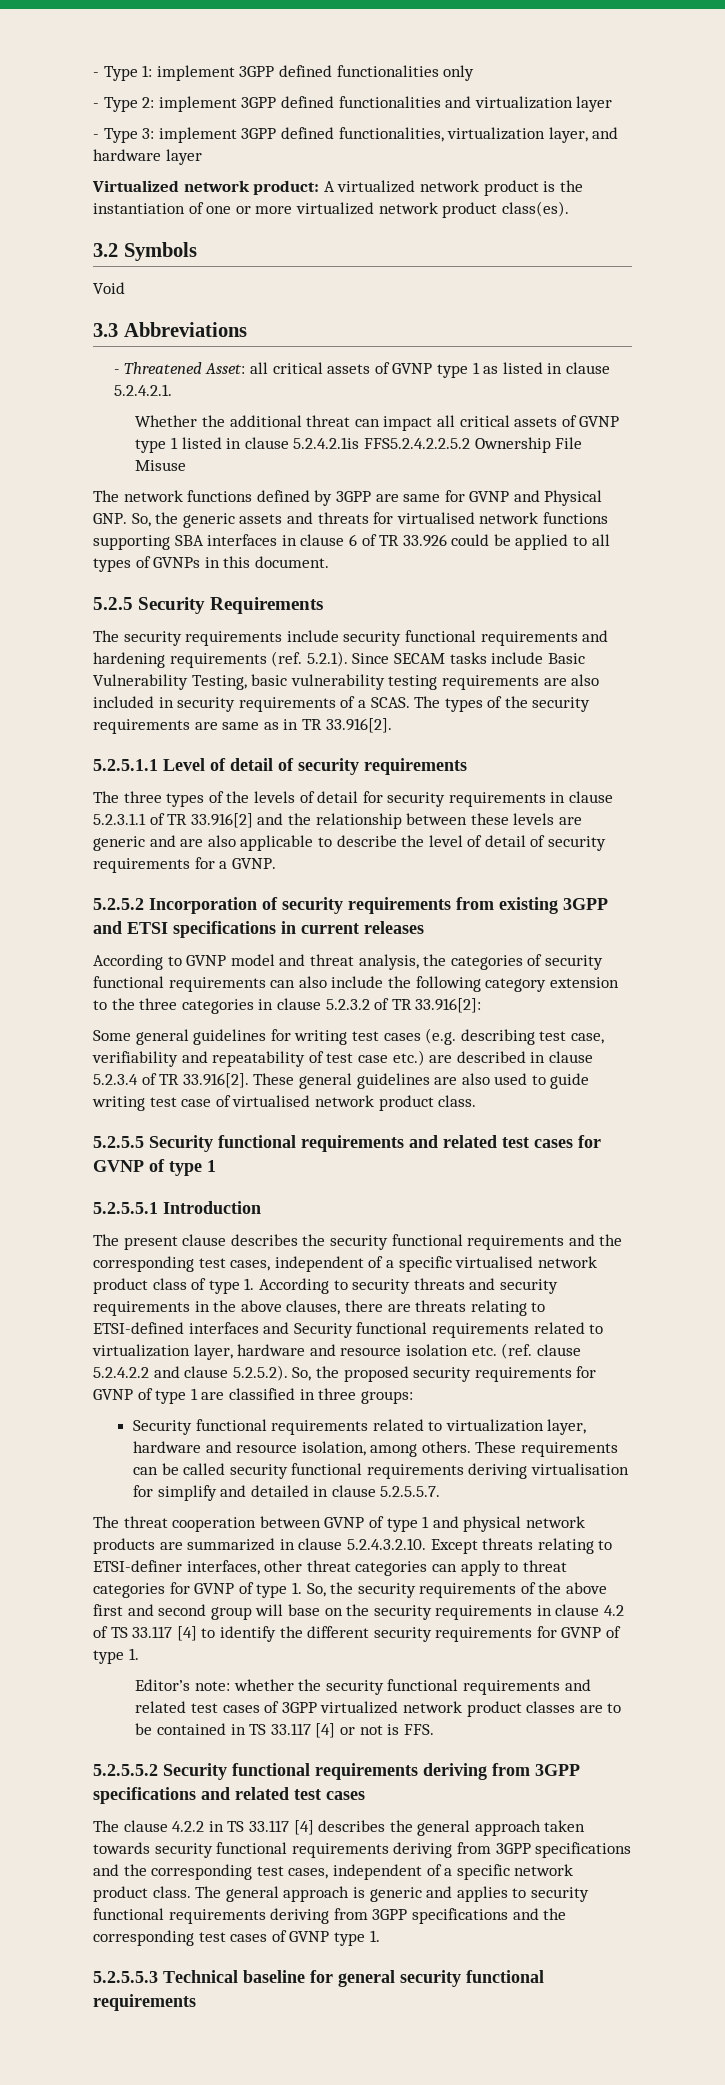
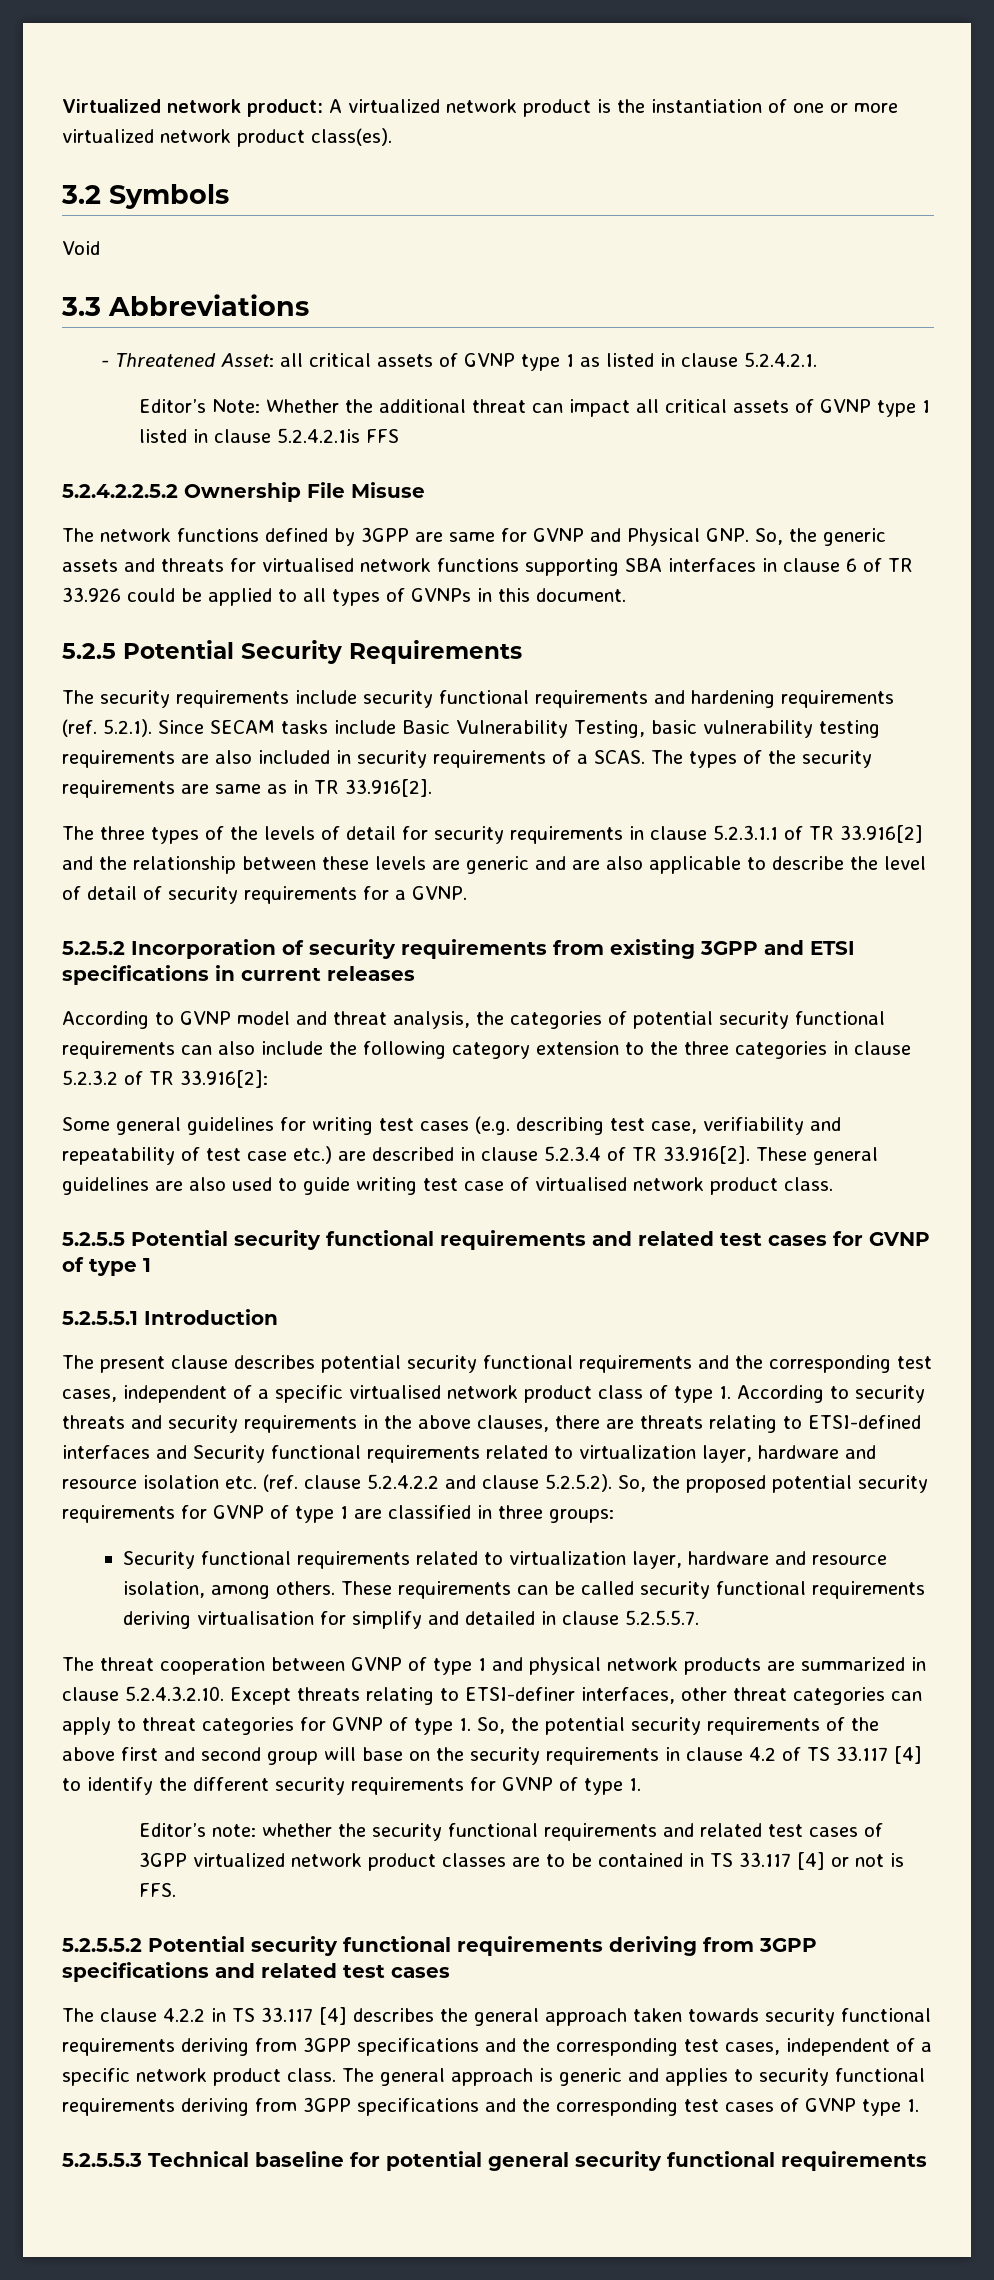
- - Type 1: implement 3GPP defined functionalities only
- - Type 2: implement 3GPP defined functionalities and virtualization layer
- - Type 3: implement 3GPP defined functionalities, virtualization layer, and hardware layer
- Whether the additional threat can impact all critical assets of GVNP type 1 listed in clause 5.2.4.2.1is FFS5.2.4.2.2.5.2 Ownership File Misuse
+ Editor’s Note: Whether the additional threat can impact all critical assets of GVNP type 1 listed in clause 5.2.4.2.1is FFS
+ 5.2.4.2.2.5.2 Ownership File Misuse
- 5.2.5 Security Requirements
+ 5.2.5 Potential Security Requirements
- 5.2.5.1.1 Level of detail of security requirements
- According to GVNP model and threat analysis, the categories of security functional requirements can also include the following category extension to the three categories in clause 5.2.3.2 of TR 33.916[2]:
+ According to GVNP model and threat analysis, the categories of potential security functional requirements can also include the following category extension to the three categories in clause 5.2.3.2 of TR 33.916[2]:
- 5.2.5.5 Security functional requirements and related test cases for GVNP of type 1
+ 5.2.5.5 Potential security functional requirements and related test cases for GVNP of type 1
- The present clause describes the security functional requirements and the corresponding test cases, independent of a specific virtualised network product class of type 1. According to security threats and security requirements in the above clauses, there are threats relating to ETSI-defined interfaces and Security functional requirements related to virtualization layer, hardware and resource isolation etc. (ref. clause 5.2.4.2.2 and clause 5.2.5.2). So, the proposed security requirements for GVNP of type 1 are classified in three groups:
+ The present clause describes potential security functional requirements and the corresponding test cases, independent of a specific virtualised network product class of type 1. According to security threats and security requirements in the above clauses, there are threats relating to ETSI-defined interfaces and Security functional requirements related to virtualization layer, hardware and resource isolation etc. (ref. clause 5.2.4.2.2 and clause 5.2.5.2). So, the proposed potential security requirements for GVNP of type 1 are classified in three groups:
- The threat cooperation between GVNP of type 1 and physical network products are summarized in clause 5.2.4.3.2.10. Except threats relating to ETSI-definer interfaces, other threat categories can apply to threat categories for GVNP of type 1. So, the security requirements of the above first and second group will base on the security requirements in clause 4.2 of TS 33.117 [4] to identify the different security requirements for GVNP of type 1.
+ The threat cooperation between GVNP of type 1 and physical network products are summarized in clause 5.2.4.3.2.10. Except threats relating to ETSI-definer interfaces, other threat categories can apply to threat categories for GVNP of type 1. So, the potential security requirements of the above first and second group will base on the security requirements in clause 4.2 of TS 33.117 [4] to identify the different security requirements for GVNP of type 1.
- 5.2.5.5.2 Security functional requirements deriving from 3GPP specifications and related test cases
+ 5.2.5.5.2 Potential security functional requirements deriving from 3GPP specifications and related test cases
- 5.2.5.5.3 Technical baseline for general security functional requirements
+ 5.2.5.5.3 Technical baseline for potential general security functional requirements

